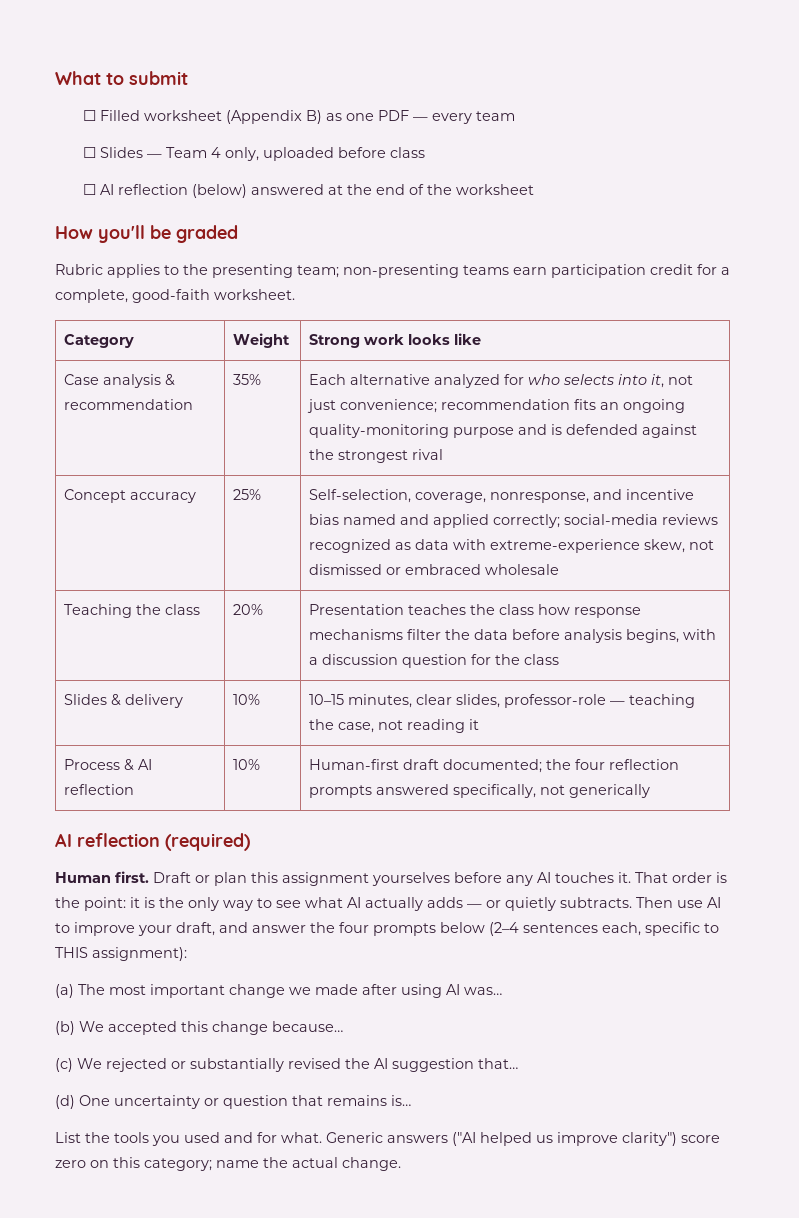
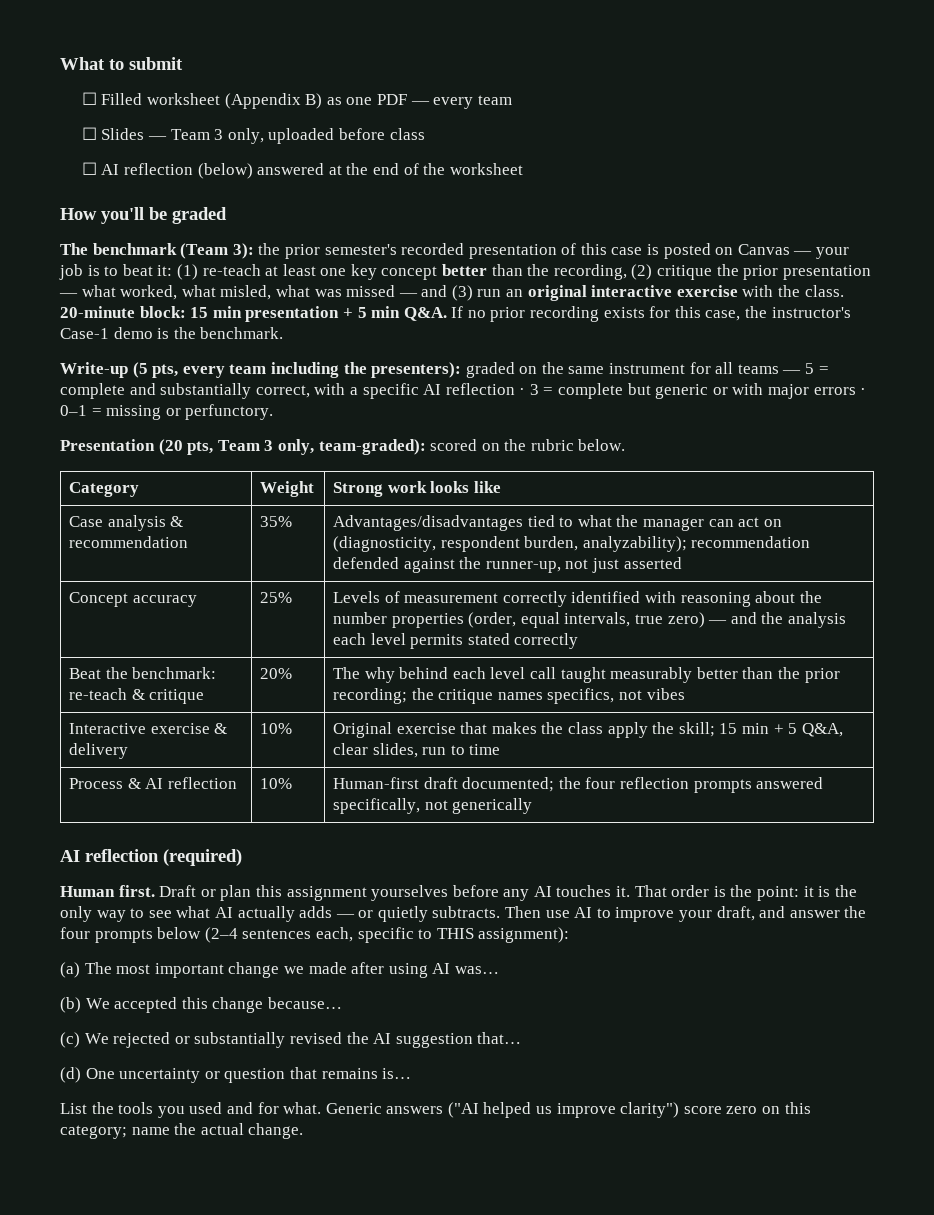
- ☐ Slides — Team 4 only, uploaded before class
+ ☐ Slides — Team 3 only, uploaded before class
- Rubric applies to the presenting team; non-presenting teams earn participation credit for a complete, good-faith worksheet.
+ The benchmark (Team 3): the prior semester's recorded presentation of this case is posted on Canvas — your job is to beat it: (1) re-teach at least one key concept better than the recording, (2) critique the prior presentation — what worked, what misled, what was missed — and (3) run an original interactive exercise with the class. 20-minute block: 15 min presentation + 5 min Q&A. If no prior recording exists for this case, the instructor's Case-1 demo is the benchmark.
+ Write-up (5 pts, every team including the presenters): graded on the same instrument for all teams — 5 = complete and substantially correct, with a specific AI reflection · 3 = complete but generic or with major errors · 0–1 = missing or perfunctory.
+ Presentation (20 pts, Team 3 only, team-graded): scored on the rubric below.
- Case analysis & recommendation | 35% | Each alternative analyzed for who selects into it, not just convenience; recommendation fits an ongoing quality-monitoring purpose and is defended against the strongest rival
- Concept accuracy | 25% | Self-selection, coverage, nonresponse, and incentive bias named and applied correctly; social-media reviews recognized as data with extreme-experience skew, not dismissed or embraced wholesale
- Teaching the class | 20% | Presentation teaches the class how response mechanisms filter the data before analysis begins, with a discussion question for the class
- Slides & delivery | 10% | 10–15 minutes, clear slides, professor-role — teaching the case, not reading it
+ Case analysis & recommendation | 35% | Advantages/disadvantages tied to what the manager can act on (diagnosticity, respondent burden, analyzability); recommendation defended against the runner-up, not just asserted
+ Concept accuracy | 25% | Levels of measurement correctly identified with reasoning about the number properties (order, equal intervals, true zero) — and the analysis each level permits stated correctly
+ Beat the benchmark: re-teach & critique | 20% | The why behind each level call taught measurably better than the prior recording; the critique names specifics, not vibes
+ Interactive exercise & delivery | 10% | Original exercise that makes the class apply the skill; 15 min + 5 Q&A, clear slides, run to time

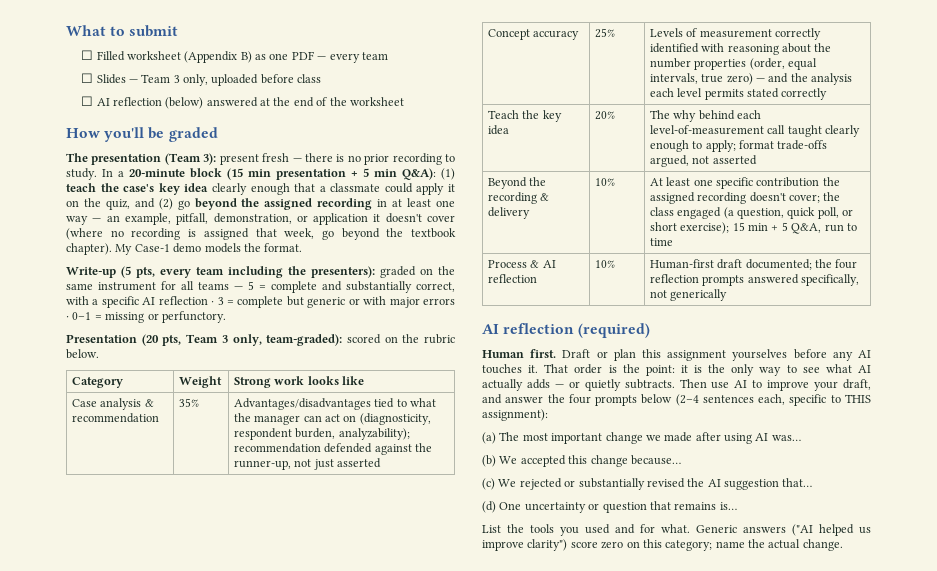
- The benchmark (Team 3): the prior semester's recorded presentation of this case is posted on Canvas — your job is to beat it: (1) re-teach at least one key concept better than the recording, (2) critique the prior presentation — what worked, what misled, what was missed — and (3) run an original interactive exercise with the class. 20-minute block: 15 min presentation + 5 min Q&A. If no prior recording exists for this case, the instructor's Case-1 demo is the benchmark.
+ The presentation (Team 3): present fresh — there is no prior recording to study. In a 20-minute block (15 min presentation + 5 min Q&A): (1) teach the case's key idea clearly enough that a classmate could apply it on the quiz, and (2) go beyond the assigned recording in at least one way — an example, pitfall, demonstration, or application it doesn't cover (where no recording is assigned that week, go beyond the textbook chapter). My Case-1 demo models the format.
- Beat the benchmark: re-teach & critique | 20% | The why behind each level call taught measurably better than the prior recording; the critique names specifics, not vibes
- Interactive exercise & delivery | 10% | Original exercise that makes the class apply the skill; 15 min + 5 Q&A, clear slides, run to time
+ Teach the key idea | 20% | The why behind each level-of-measurement call taught clearly enough to apply; format trade-offs argued, not asserted
+ Beyond the recording & delivery | 10% | At least one specific contribution the assigned recording doesn't cover; the class engaged (a question, quick poll, or short exercise); 15 min + 5 Q&A, run to time

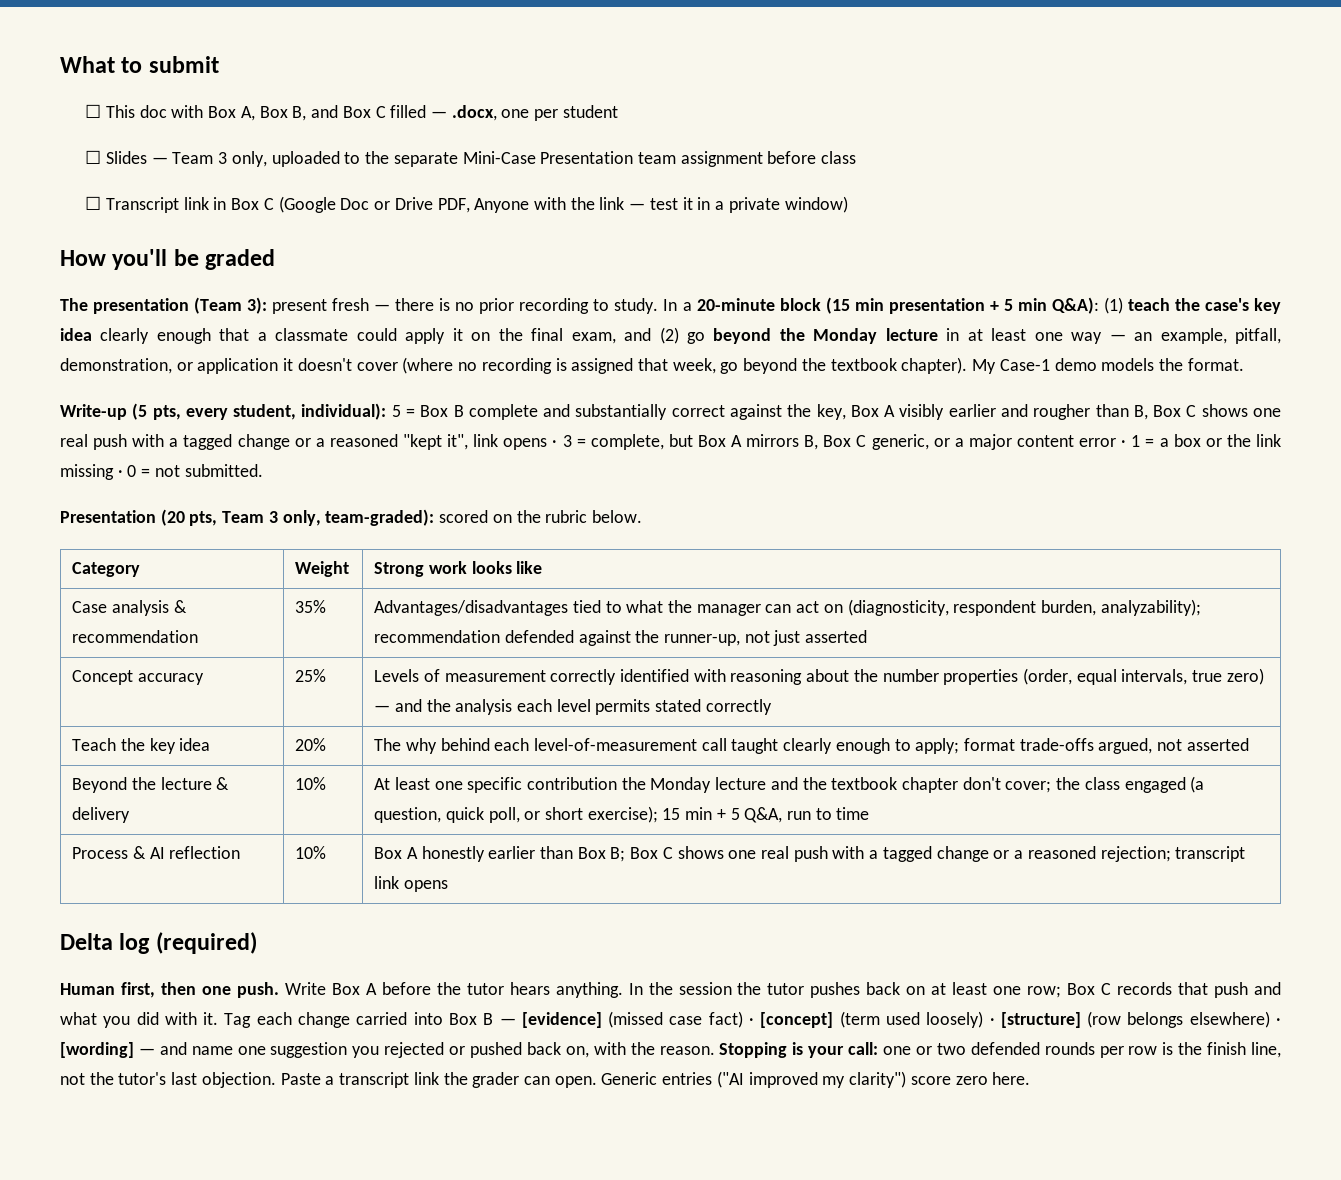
- ☐ Filled worksheet (Appendix B) as one PDF — every team
+ ☐ This doc with Box A, Box B, and Box C filled — .docx, one per student
- ☐ Slides — Team 3 only, uploaded before class
- ☐ AI reflection (below) answered at the end of the worksheet
+ ☐ Slides — Team 3 only, uploaded to the separate Mini-Case Presentation team assignment before class
+ ☐ Transcript link in Box C (Google Doc or Drive PDF, Anyone with the link — test it in a private window)
- In a 20-minute block (15 min presentation + 5 min Q&A): (1) teach the case's key idea clearly enough that a classmate could apply it on the quiz, and (2) go beyond the assigned recording in at least one way — an example, pitfall, demonstration, or application it doesn't cover (where no recording is assigned that week, go beyond the textbook chapter).
+ In a 20-minute block (15 min presentation + 5 min Q&A): (1) teach the case's key idea clearly enough that a classmate could apply it on the final exam, and (2) go beyond the Monday lecture in at least one way — an example, pitfall, demonstration, or application it doesn't cover (where no recording is assigned that week, go beyond the textbook chapter).
- Write-up (5 pts, every team including the presenters): graded on the same instrument for all teams — 5 = complete and substantially correct, with a specific AI reflection · 3 = complete but generic or with major errors · 0–1 = missing or perfunctory.
+ Write-up (5 pts, every student, individual): 5 = Box B complete and substantially correct against the key, Box A visibly earlier and rougher than B, Box C shows one real push with a tagged change or a reasoned "kept it", link opens · 3 = complete, but Box A mirrors B, Box C generic, or a major content error · 1 = a box or the link missing · 0 = not submitted.
- Beyond the recording & delivery | 10% | At least one specific contribution the assigned recording doesn't cover; the class engaged (a question, quick poll, or short exercise); 15 min + 5 Q&A, run to time
+ Beyond the lecture & delivery | 10% | At least one specific contribution the Monday lecture and the textbook chapter don't cover; the class engaged (a question, quick poll, or short exercise); 15 min + 5 Q&A, run to time
- Process & AI reflection | 10% | Human-first draft documented; the four reflection prompts answered specifically, not generically
- AI reflection (required)
- Human first. Draft or plan this assignment yourselves before any AI touches it. That order is the point: it is the only way to see what AI actually adds — or quietly subtracts. Then use AI to improve your draft, and answer the four prompts below (2–4 sentences each, specific to THIS assignment):
- (a) The most important change we made after using AI was…
- (b) We accepted this change because…
- (c) We rejected or substantially revised the AI suggestion that…
- (d) One uncertainty or question that remains is…
- List the tools you used and for what. Generic answers ("AI helped us improve clarity") score zero on this category; name the actual change.
+ Process & AI reflection | 10% | Box A honestly earlier than Box B; Box C shows one real push with a tagged change or a reasoned rejection; transcript link opens
+ Delta log (required)
+ Human first, then one push. Write Box A before the tutor hears anything. In the session the tutor pushes back on at least one row; Box C records that push and what you did with it. Tag each change carried into Box B — [evidence] (missed case fact) · [concept] (term used loosely) · [structure] (row belongs elsewhere) · [wording] — and name one suggestion you rejected or pushed back on, with the reason. Stopping is your call: one or two defended rounds per row is the finish line, not the tutor's last objection. Paste a transcript link the grader can open. Generic entries ("AI improved my clarity") score zero here.

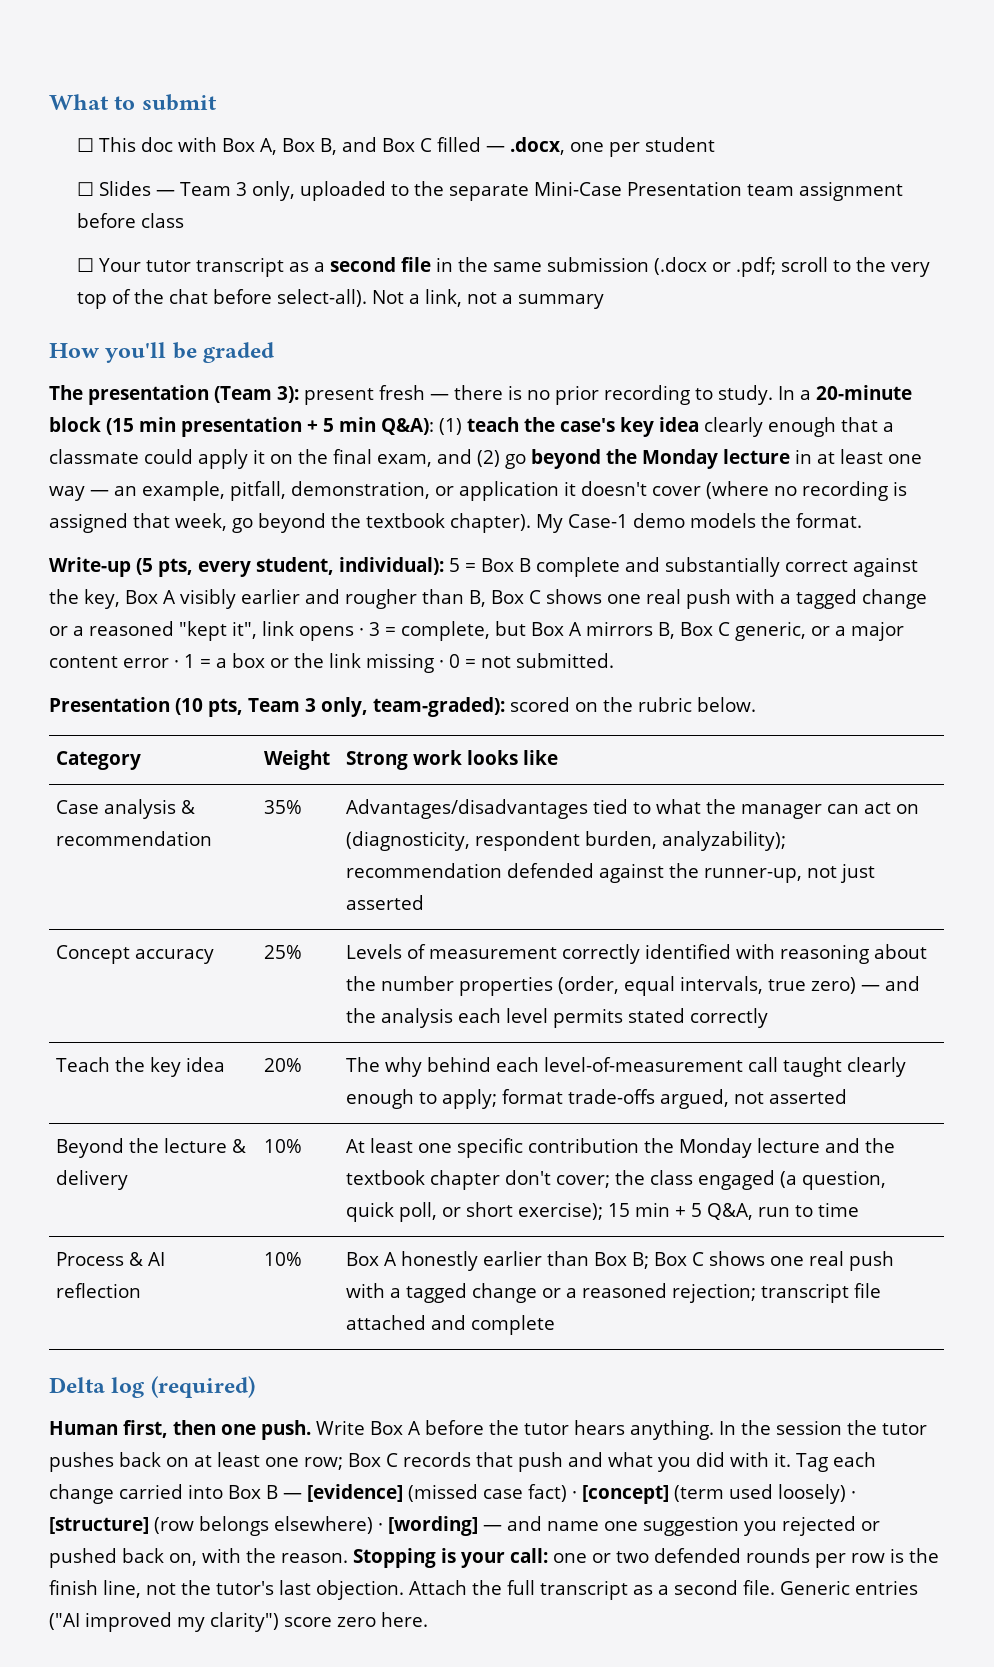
- ☐ Transcript link in Box C (Google Doc or Drive PDF, Anyone with the link — test it in a private window)
+ ☐ Your tutor transcript as a second file in the same submission (.docx or .pdf; scroll to the very top of the chat before select-all). Not a link, not a summary
- Presentation (20 pts, Team 3 only, team-graded): scored on the rubric below.
+ Presentation (10 pts, Team 3 only, team-graded): scored on the rubric below.
- Process & AI reflection | 10% | Box A honestly earlier than Box B; Box C shows one real push with a tagged change or a reasoned rejection; transcript link opens
+ Process & AI reflection | 10% | Box A honestly earlier than Box B; Box C shows one real push with a tagged change or a reasoned rejection; transcript file attached and complete
- Paste a transcript link the grader can open.
+ Attach the full transcript as a second file.

